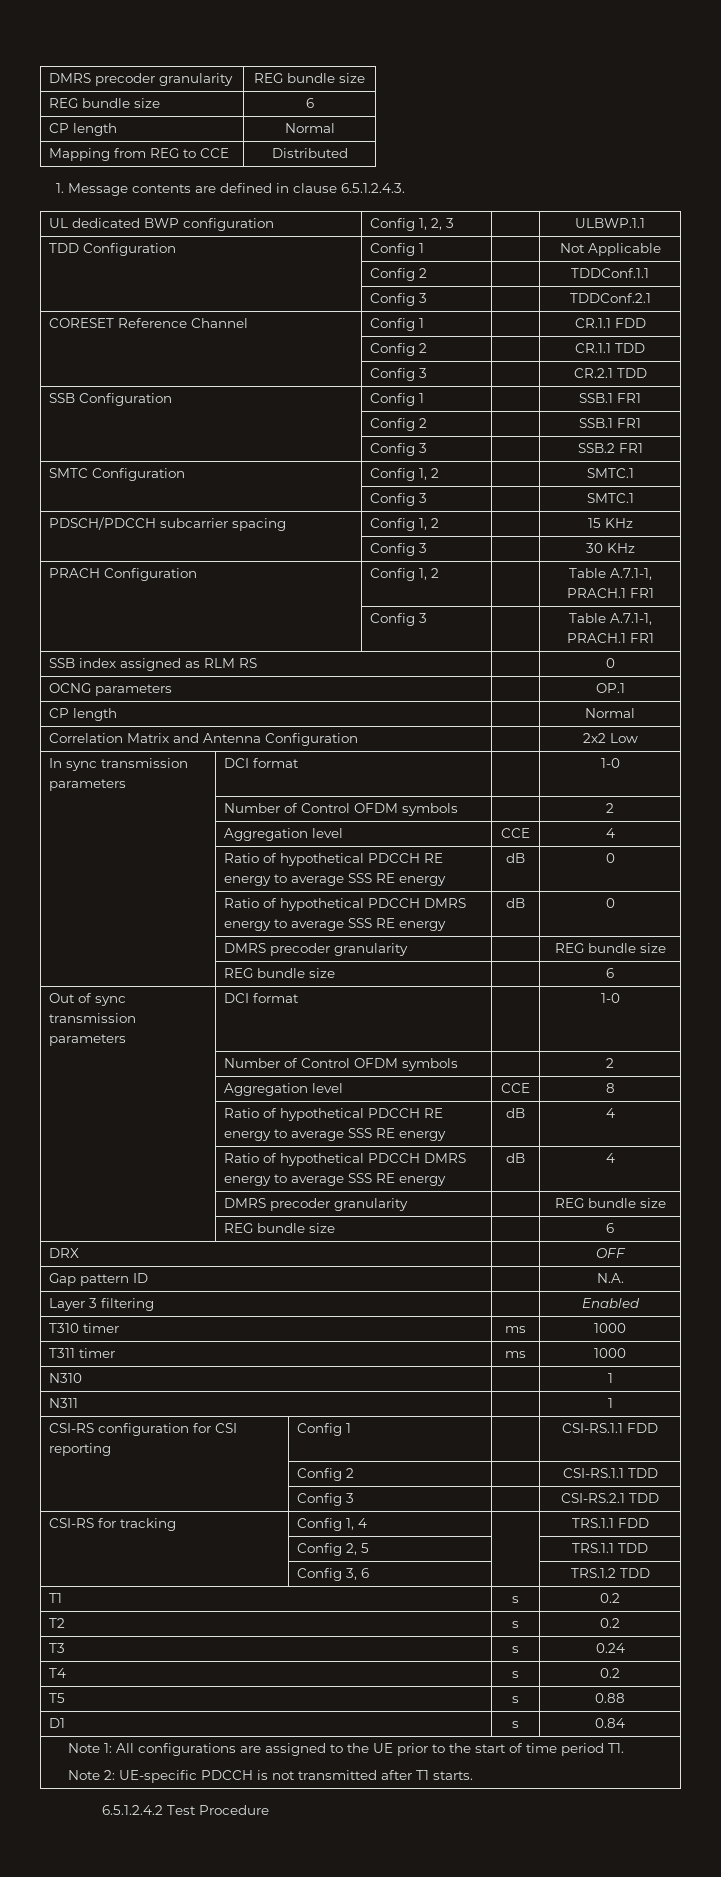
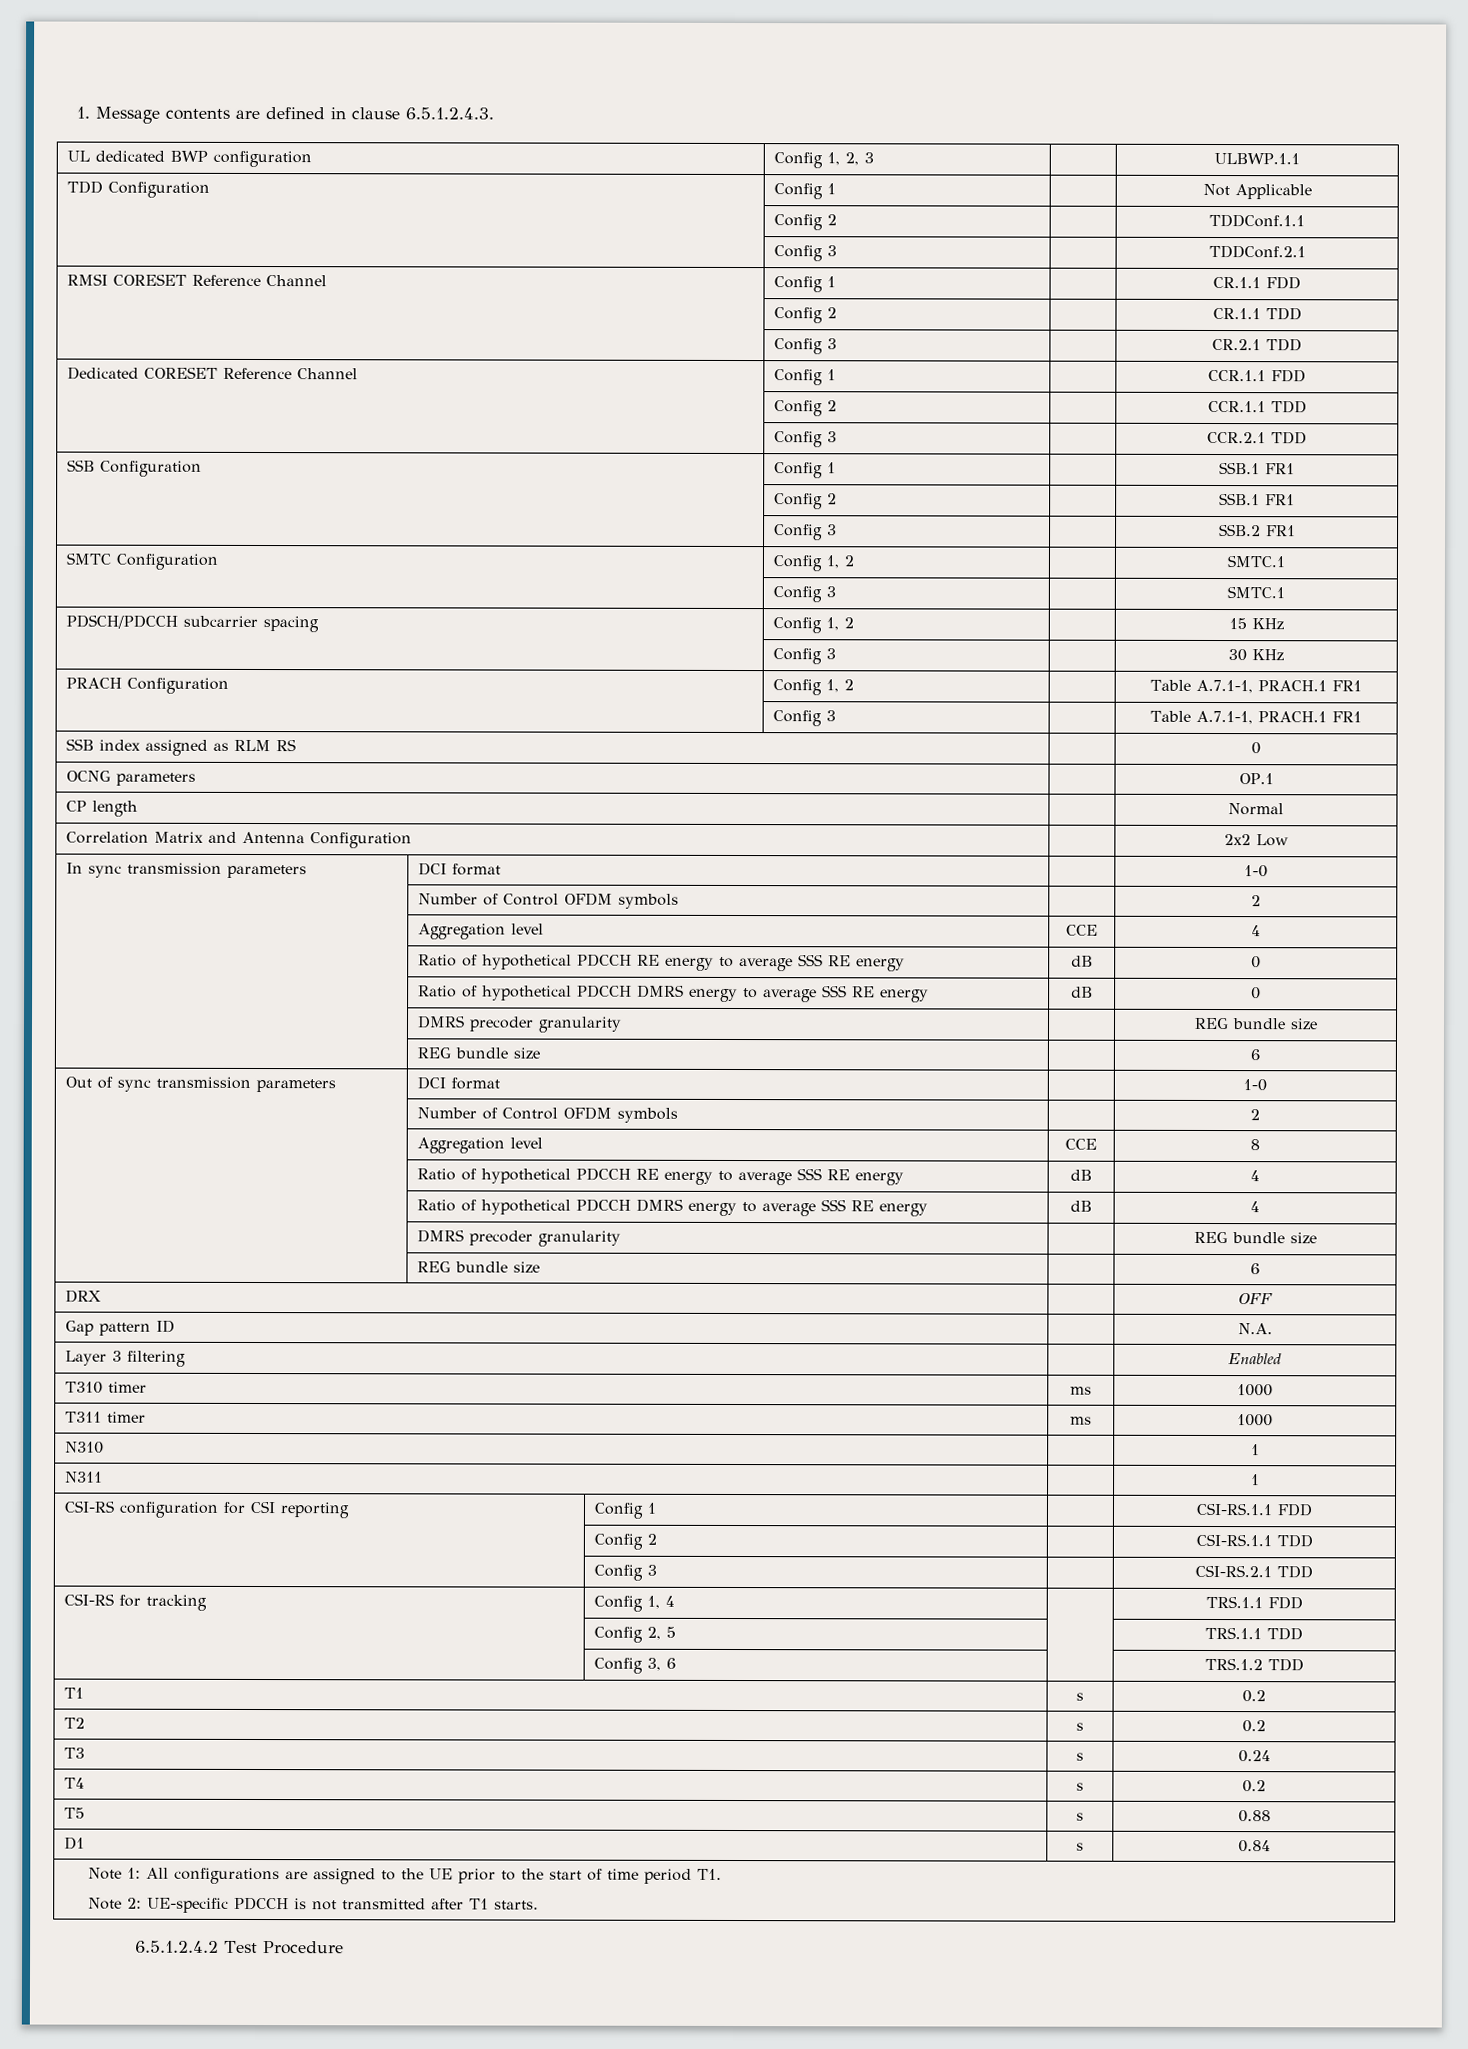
- DMRS precoder granularity | REG bundle size
- REG bundle size | 6
- CP length | Normal
- Mapping from REG to CCE | Distributed
- CORESET Reference Channel | Config 1 | | CR.1.1 FDD
+ RMSI CORESET Reference Channel | Config 1 | | CR.1.1 FDD
+ Dedicated CORESET Reference Channel | Config 1 | | CCR.1.1 FDD
+ | Config 2 | | CCR.1.1 TDD
+ | Config 3 | | CCR.2.1 TDD

